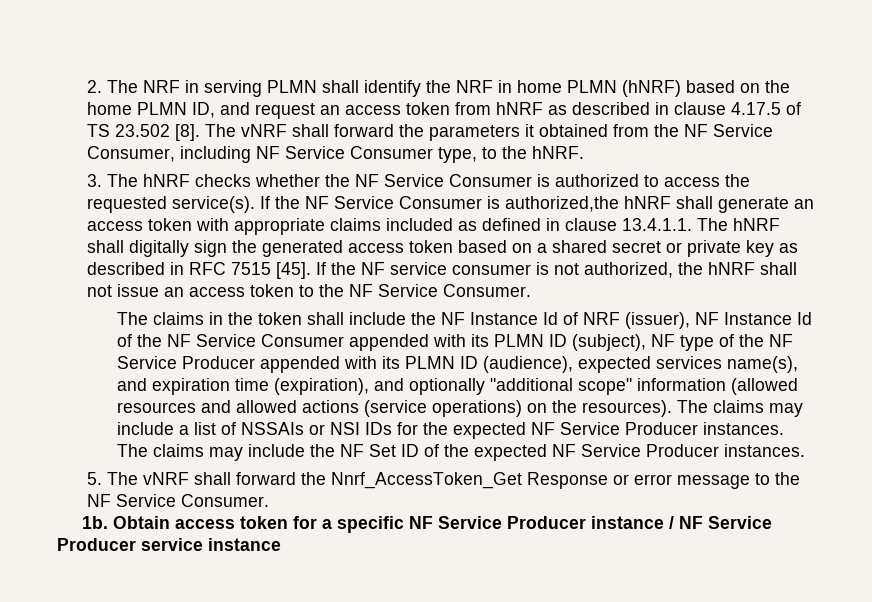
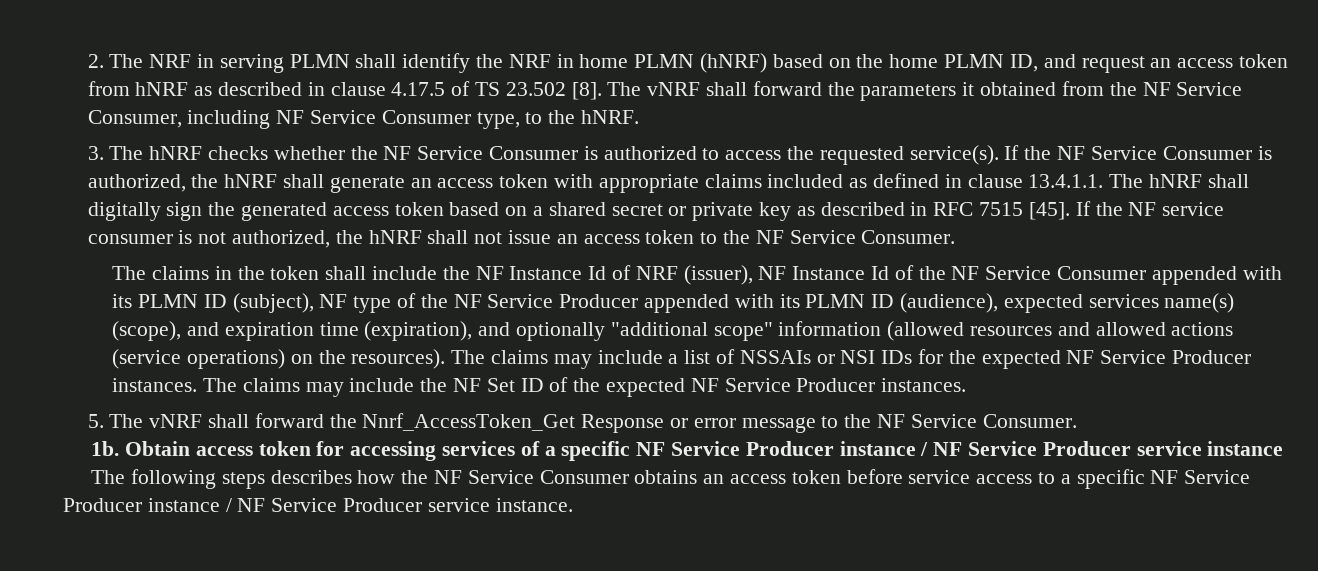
- If the NF Service Consumer is authorized,the hNRF shall generate an access token with appropriate claims included as defined in clause 13.4.1.1. The hNRF shall digitally sign the generated access token based on a shared secret or private key as described in RFC 7515 [45].
+ If the NF Service Consumer is authorized, the hNRF shall generate an access token with appropriate claims included as defined in clause 13.4.1.1. The hNRF shall digitally sign the generated access token based on a shared secret or private key as described in RFC 7515 [45].
- The claims in the token shall include the NF Instance Id of NRF (issuer), NF Instance Id of the NF Service Consumer appended with its PLMN ID (subject), NF type of the NF Service Producer appended with its PLMN ID (audience), expected services name(s), and expiration time (expiration), and optionally "additional scope" information (allowed resources and allowed actions (service operations) on the resources).
+ The claims in the token shall include the NF Instance Id of NRF (issuer), NF Instance Id of the NF Service Consumer appended with its PLMN ID (subject), NF type of the NF Service Producer appended with its PLMN ID (audience), expected services name(s) (scope), and expiration time (expiration), and optionally "additional scope" information (allowed resources and allowed actions (service operations) on the resources).
- Obtain access token for a specific NF Service Producer instance / NF Service Producer service instance
+ Obtain access token for accessing services of a specific NF Service Producer instance / NF Service Producer service instance
+ The following steps describes how the NF Service Consumer obtains an access token before service access to a specific NF Service Producer instance / NF Service Producer service instance.

